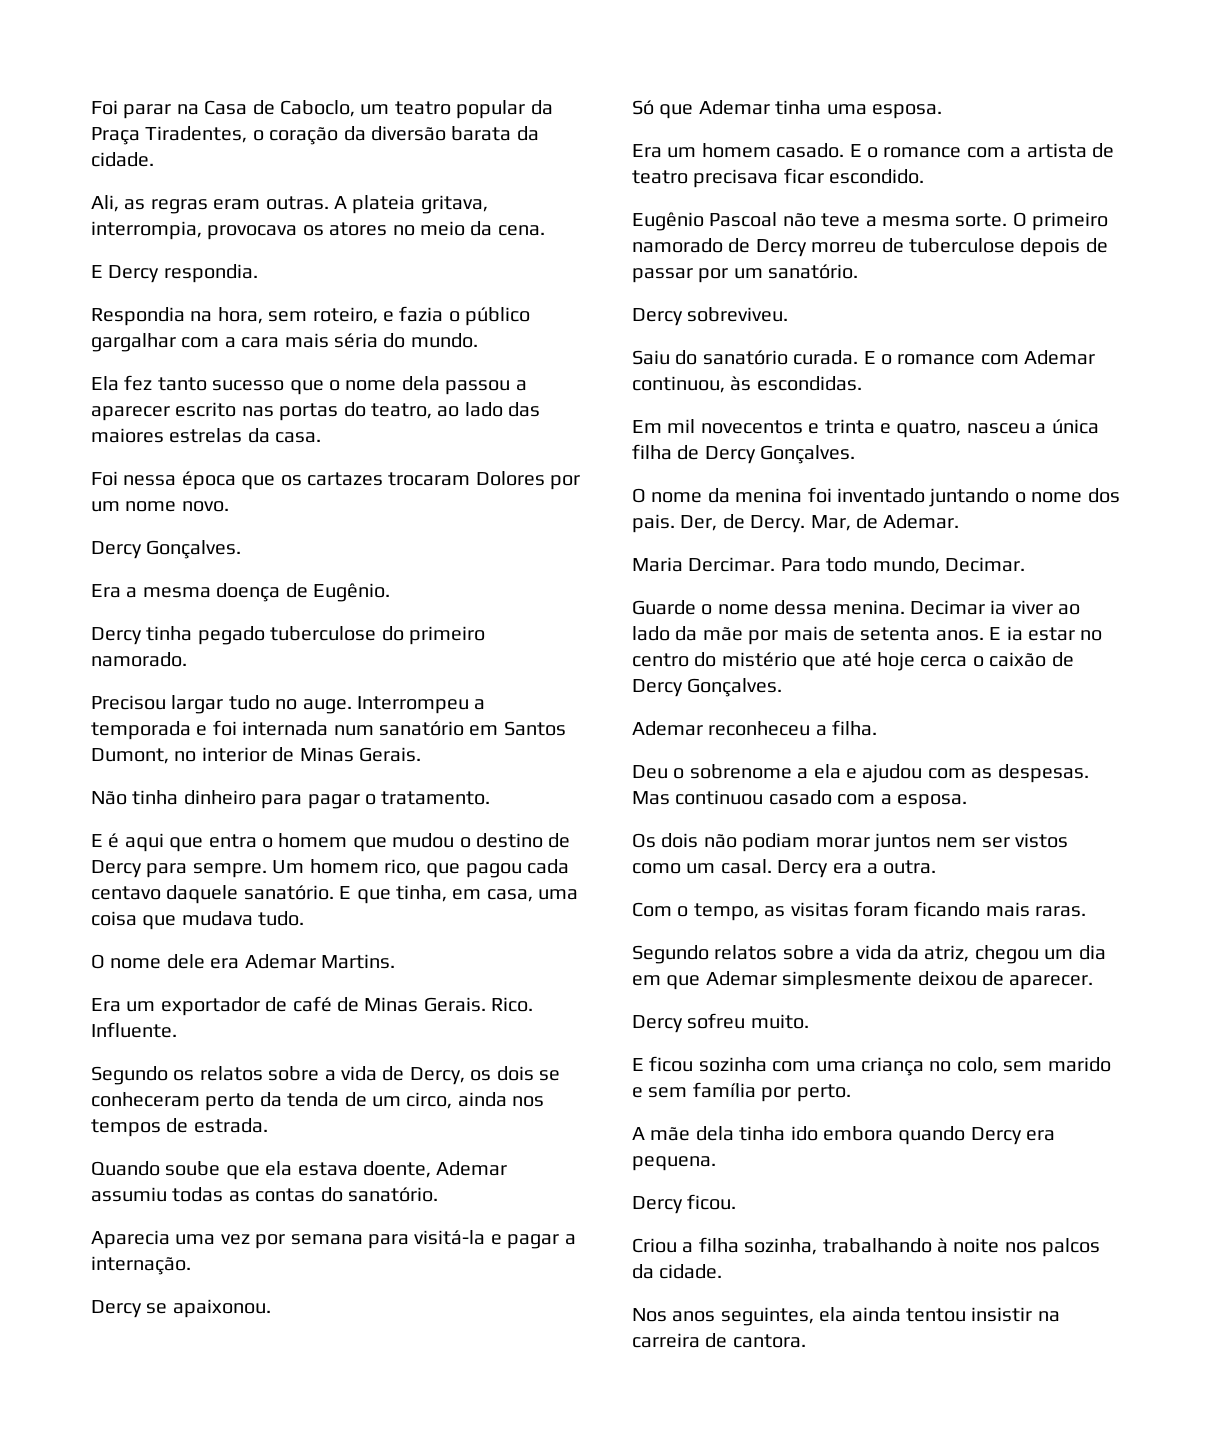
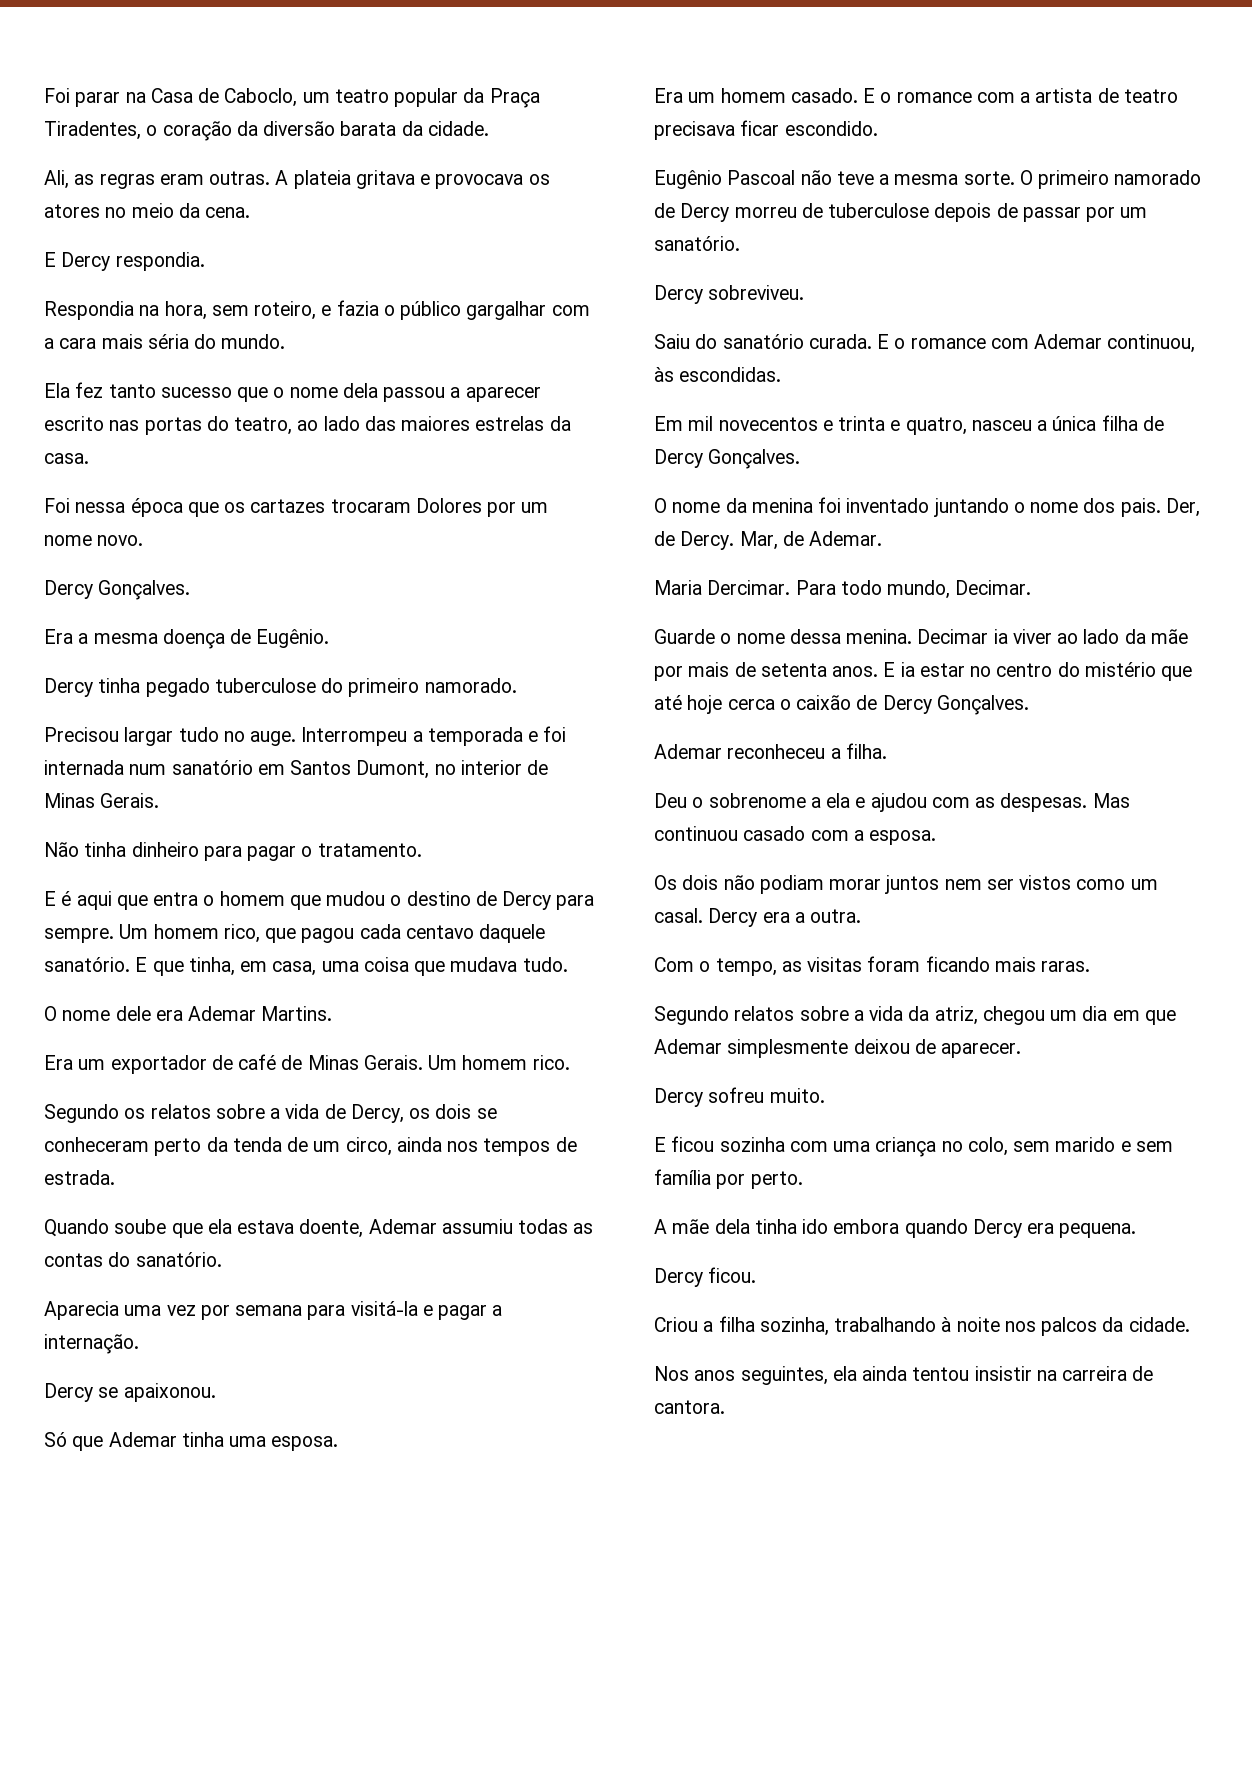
- A plateia gritava, interrompia, provocava os atores no meio da cena.
+ A plateia gritava e provocava os atores no meio da cena.
- Rico. Influente.
+ Um homem rico.

